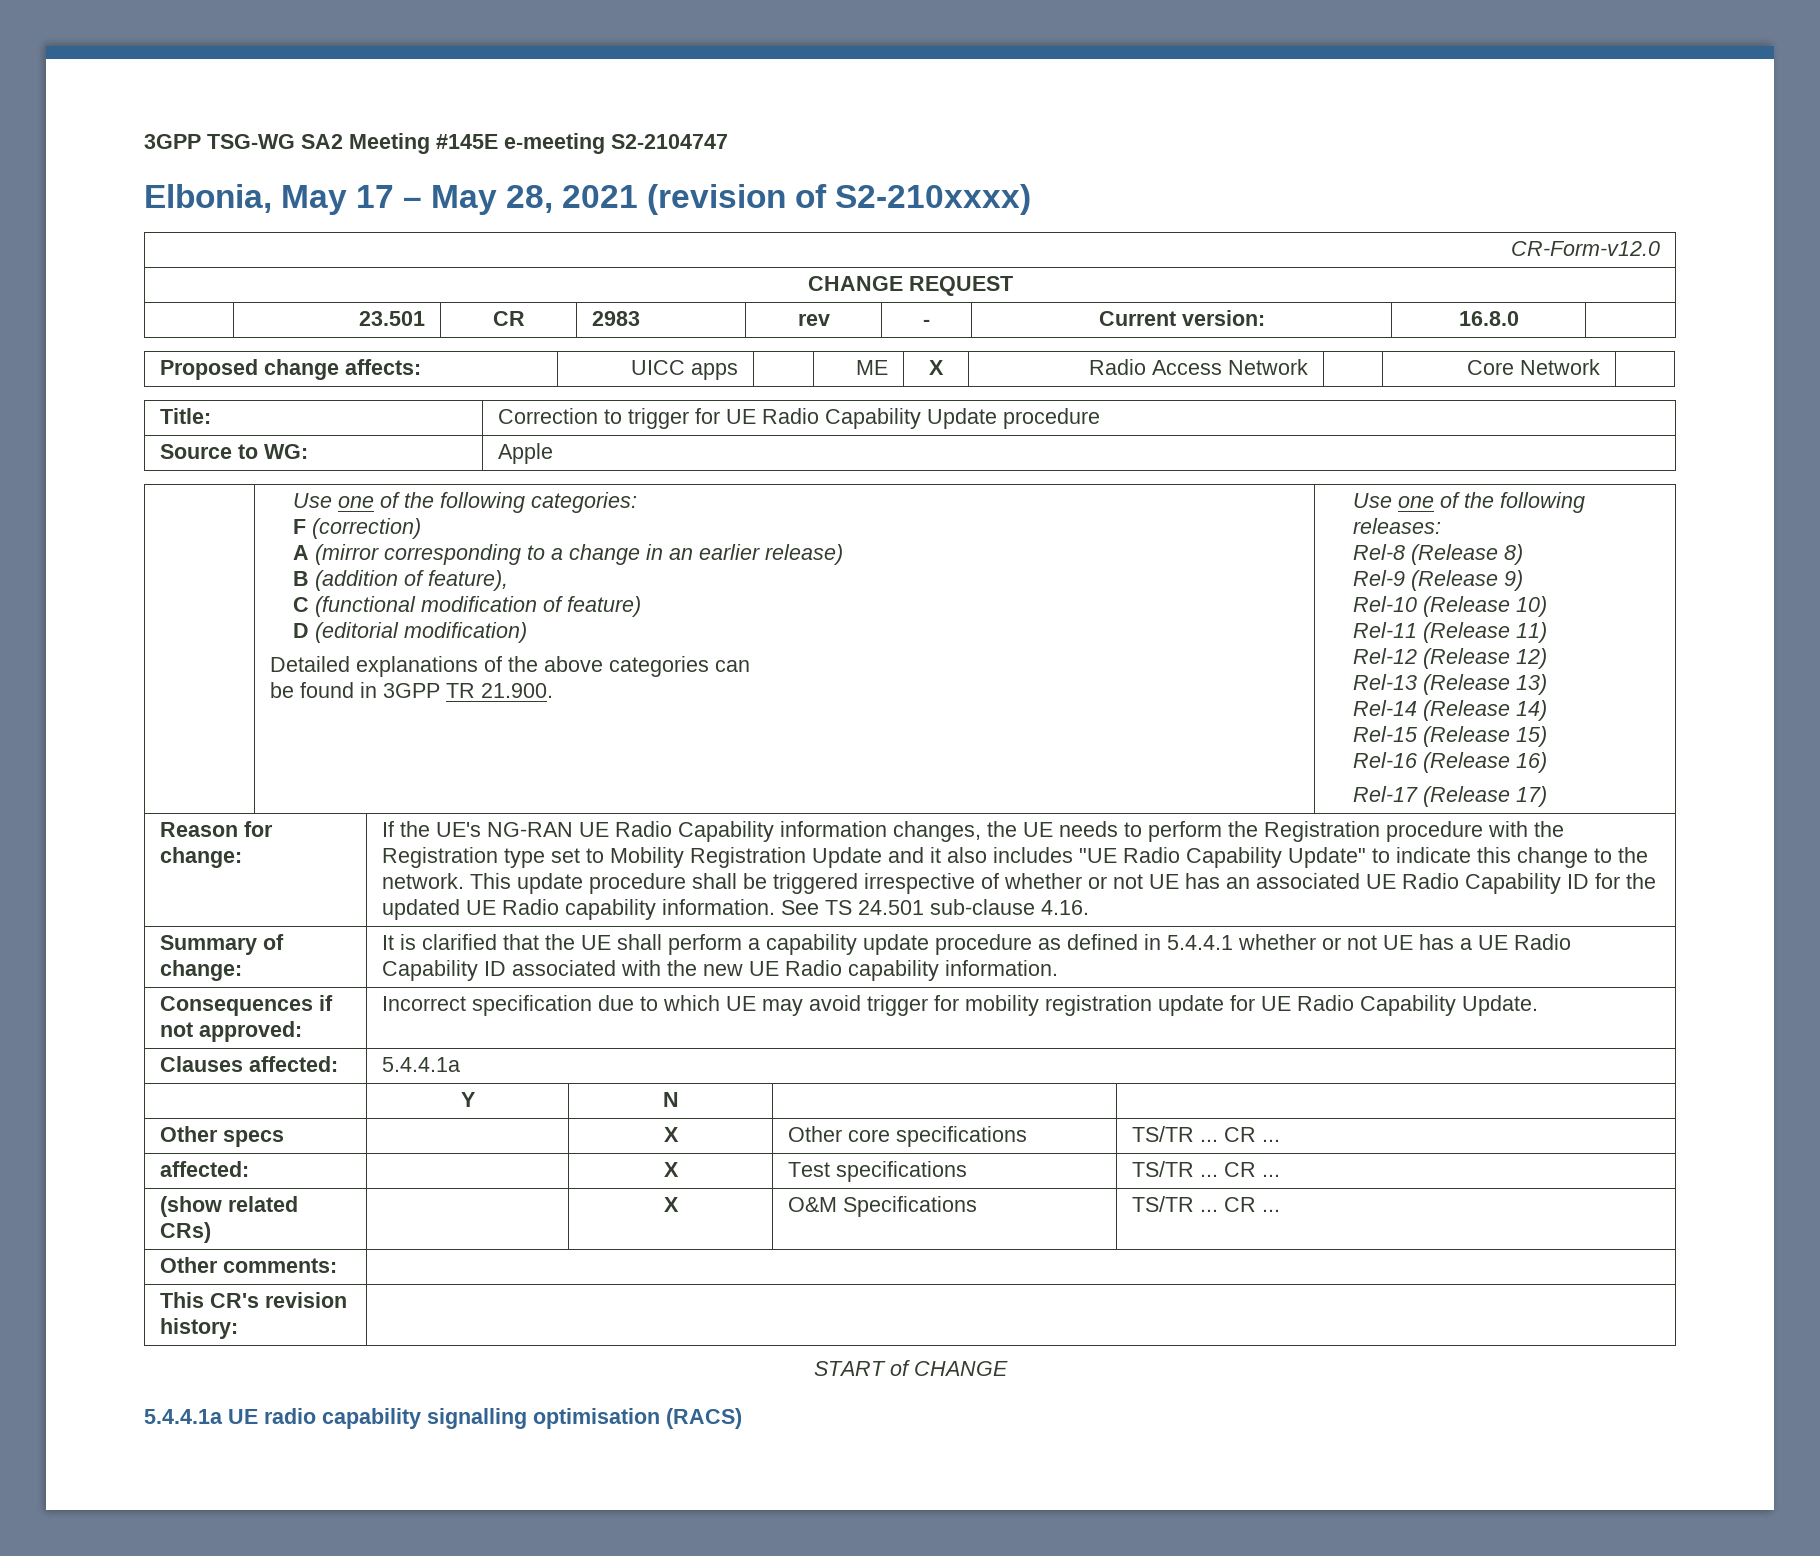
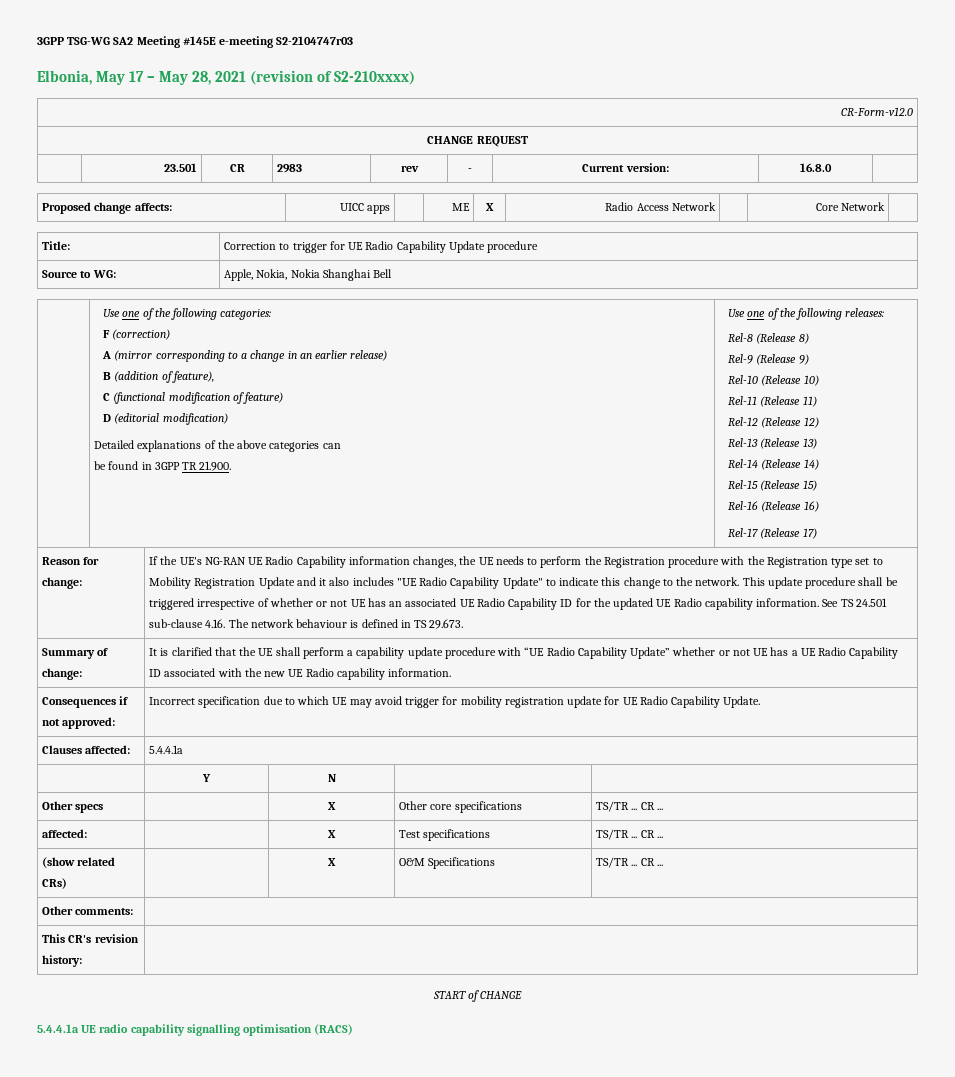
- 3GPP TSG-WG SA2 Meeting #145E e-meeting S2-2104747
+ 3GPP TSG-WG SA2 Meeting #145E e-meeting S2-2104747r03
- Source to WG: | Apple
+ Source to WG: | Apple, Nokia, Nokia Shanghai Bell
- See TS 24.501 sub-clause 4.16.
+ See TS 24.501 sub-clause 4.16. The network behaviour is defined in TS 29.673.
- Summary of change: | It is clarified that the UE shall perform a capability update procedure as defined in 5.4.4.1 whether or not UE has a UE Radio Capability ID associated with the new UE Radio capability information.
+ Summary of change: | It is clarified that the UE shall perform a capability update procedure with “UE Radio Capability Update” whether or not UE has a UE Radio Capability ID associated with the new UE Radio capability information.

